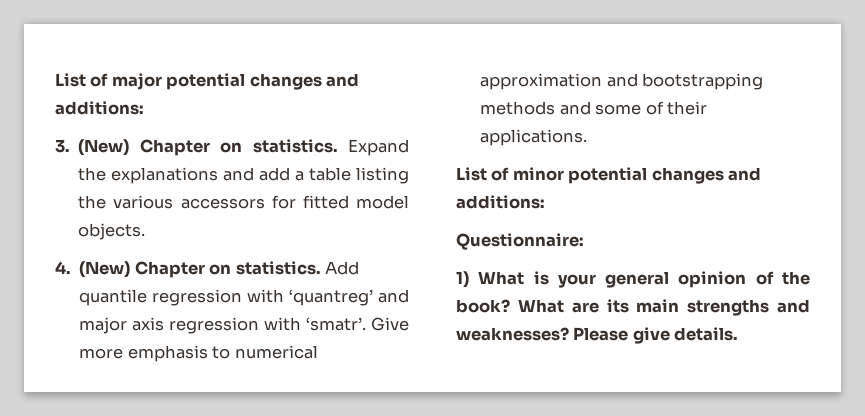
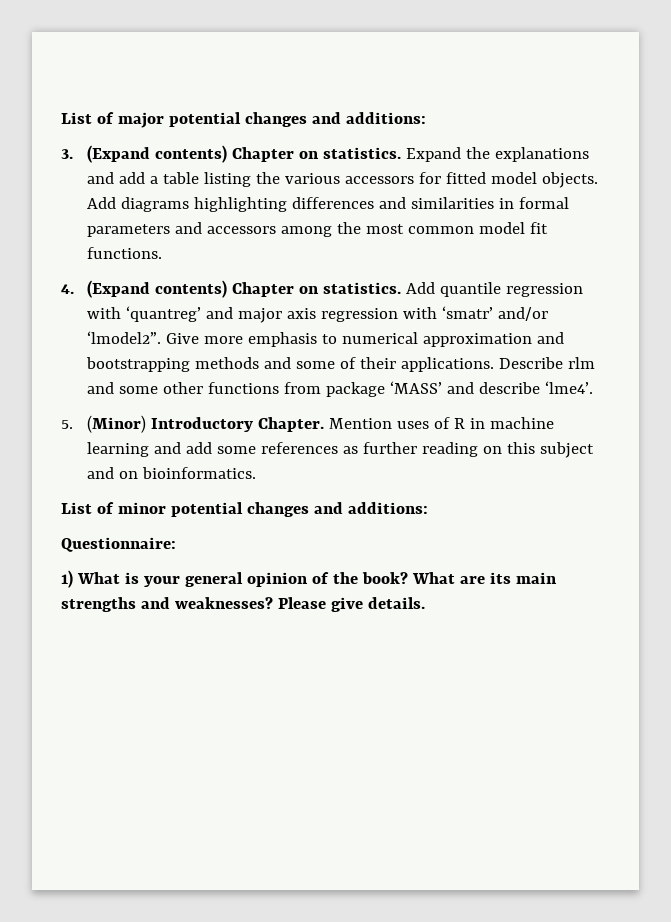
- 3. (New) Chapter on statistics.
+ 3. (Expand contents) Chapter on statistics.
+ Add diagrams highlighting differences and similarities in formal parameters and accessors among the most common model fit functions.
- 4. (New) Chapter on statistics.
+ 4. (Expand contents) Chapter on statistics.
- Add quantile regression with ‘quantreg’ and major axis regression with ‘smatr’.
+ Add quantile regression with ‘quantreg’ and major axis regression with ‘smatr’ and/or ‘lmodel2”.
+ Describe rlm and some other functions from package ‘MASS’ and describe ‘lme4’.
+ 5. (Minor) Introductory Chapter. Mention uses of R in machine learning and add some references as further reading on this subject and on bioinformatics.

